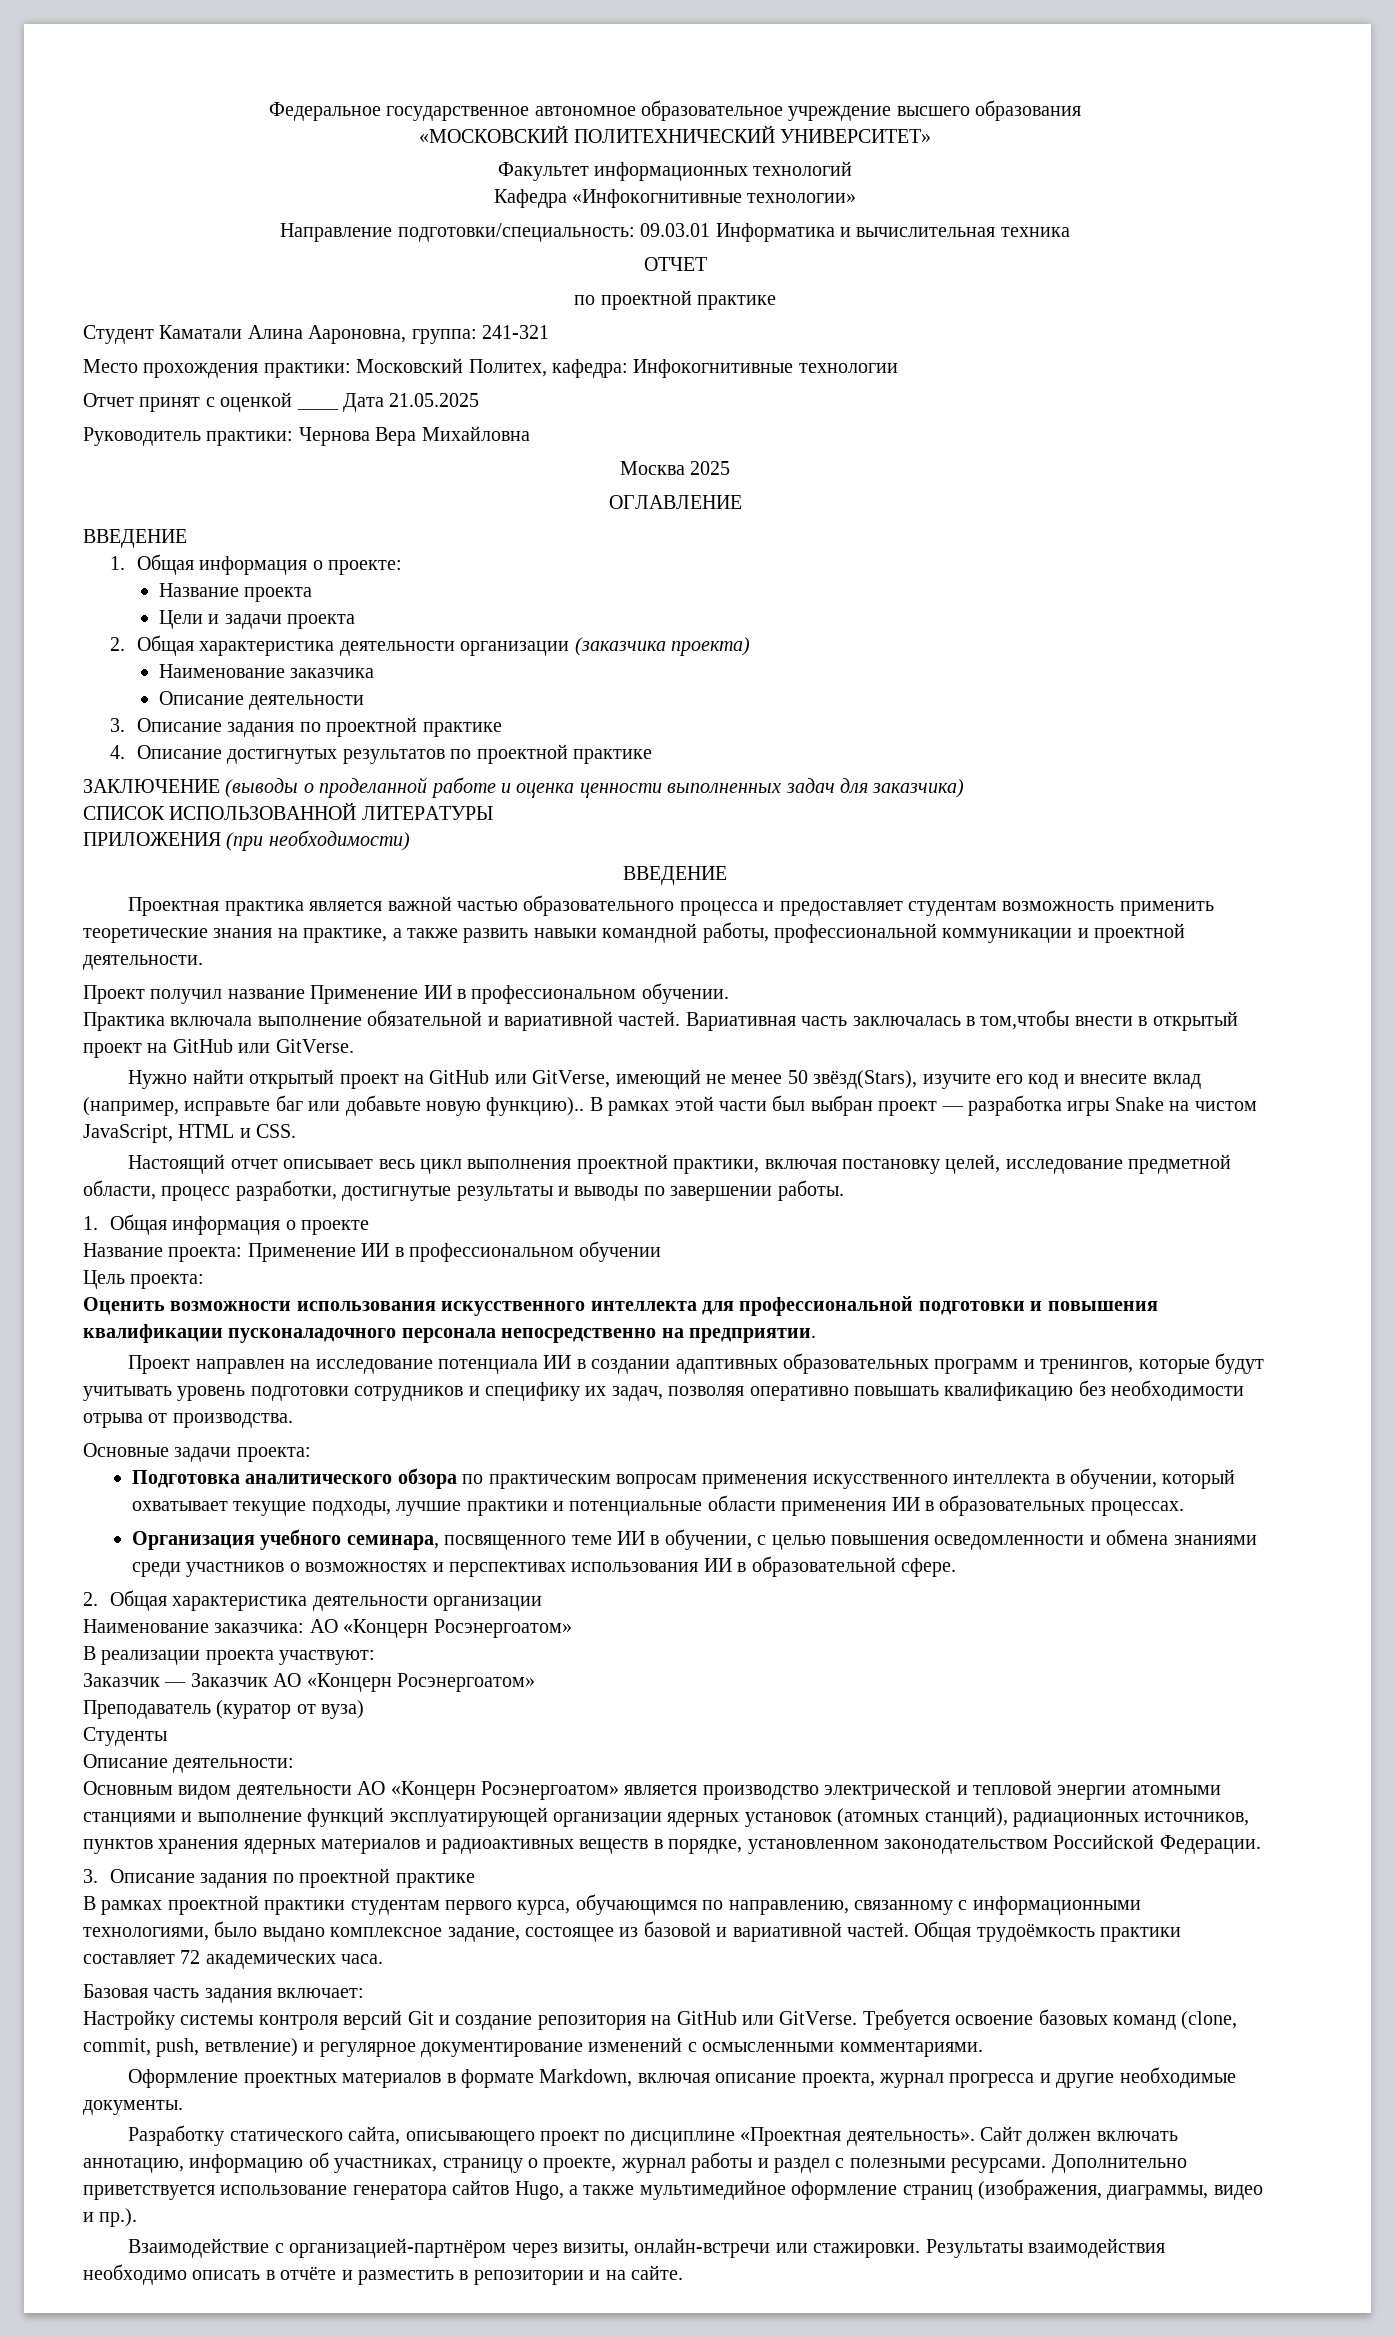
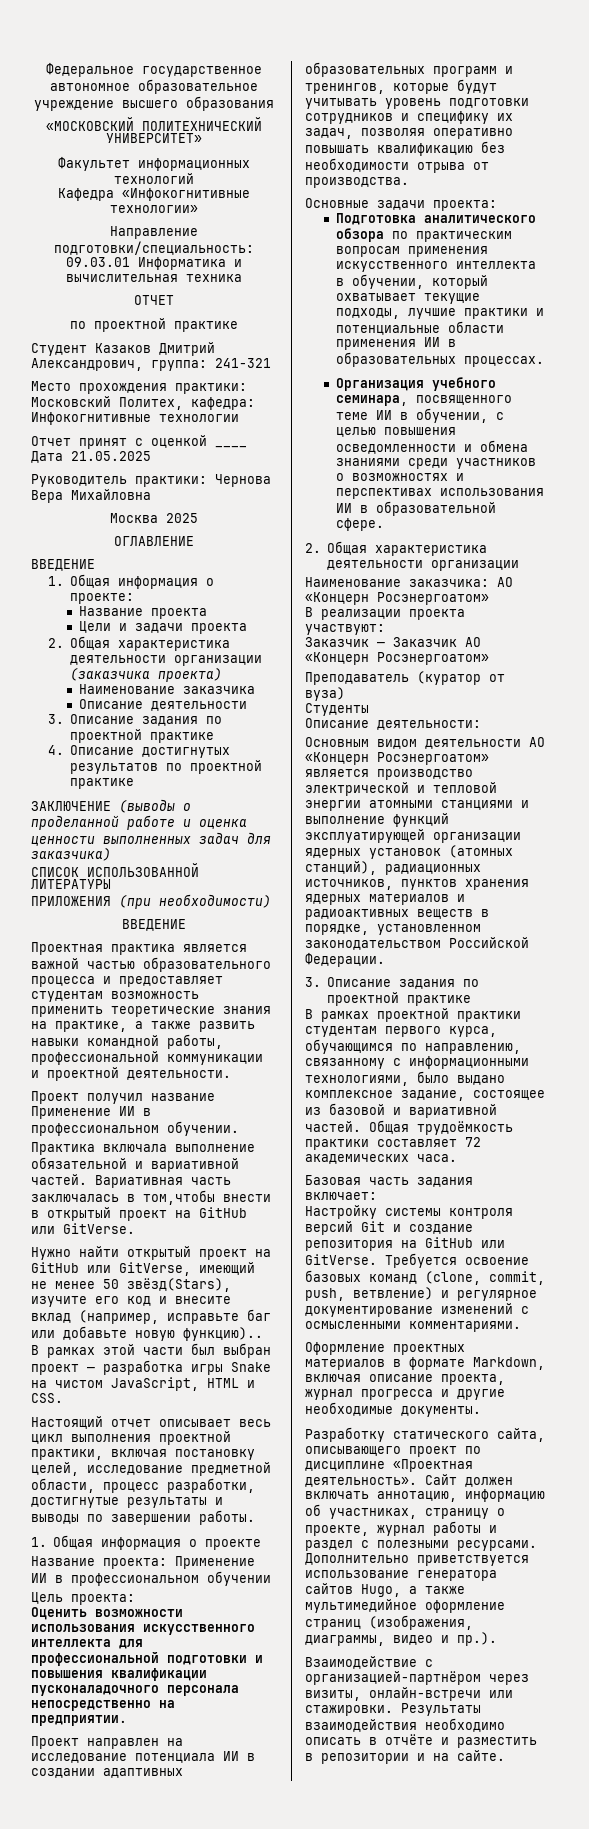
- Студент Каматали Алина Аароновна, группа: 241-321
+ Студент Казаков Дмитрий Александрович, группа: 241-321

